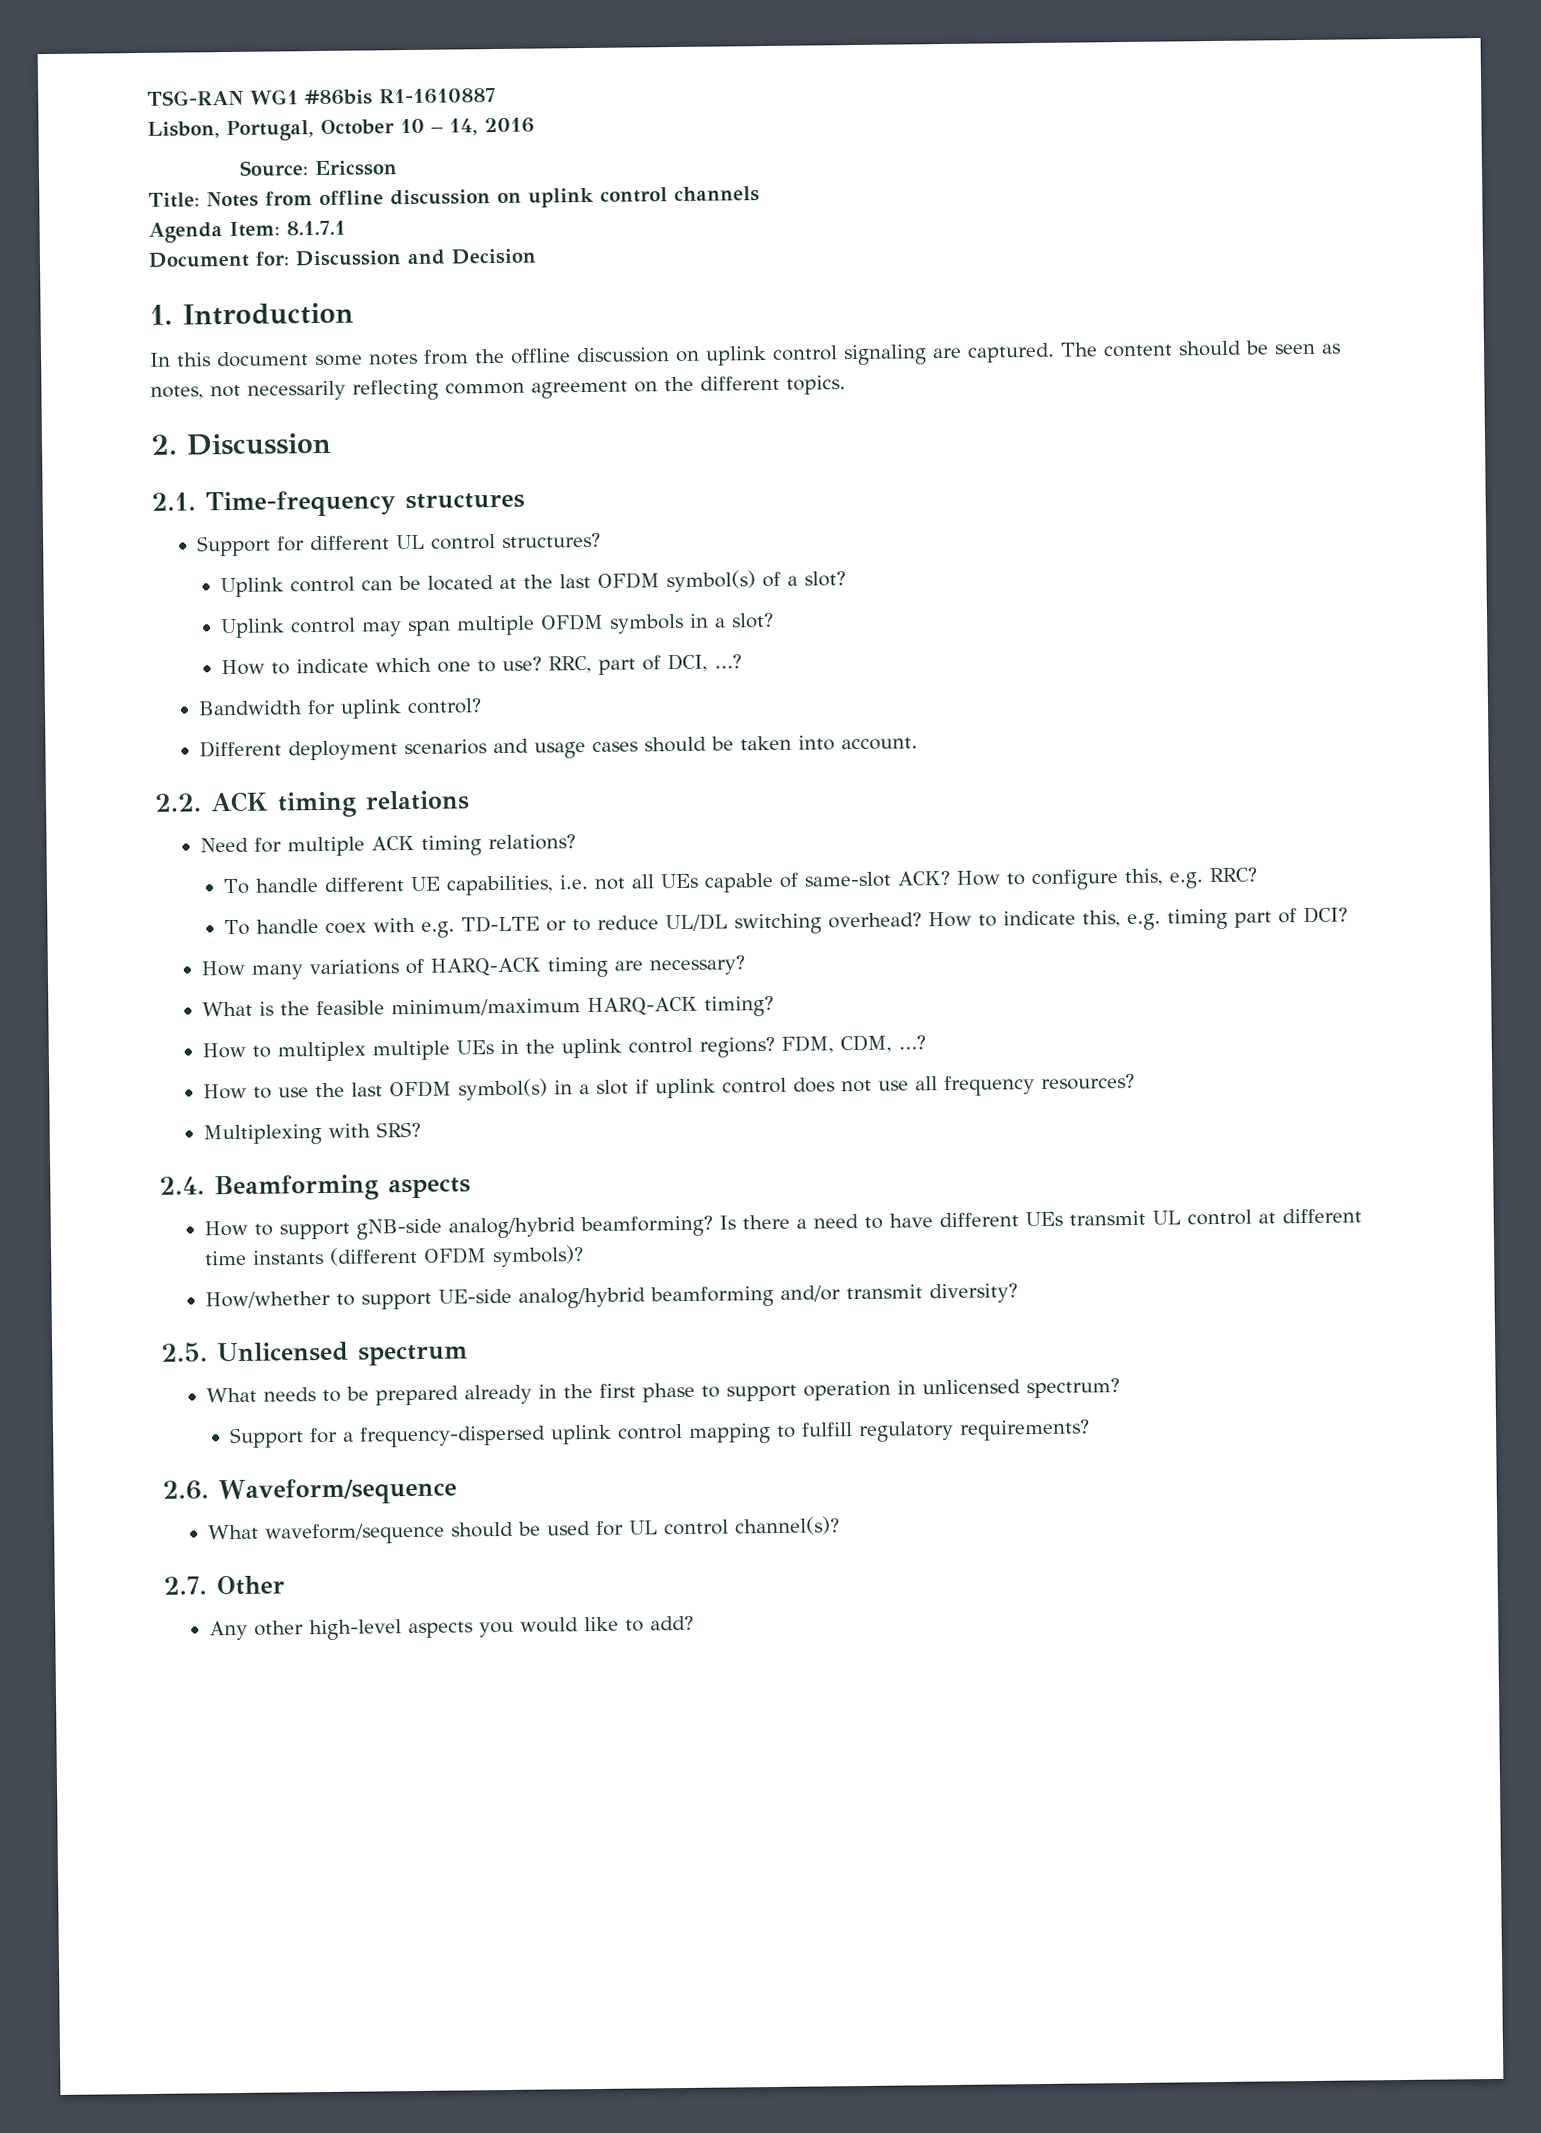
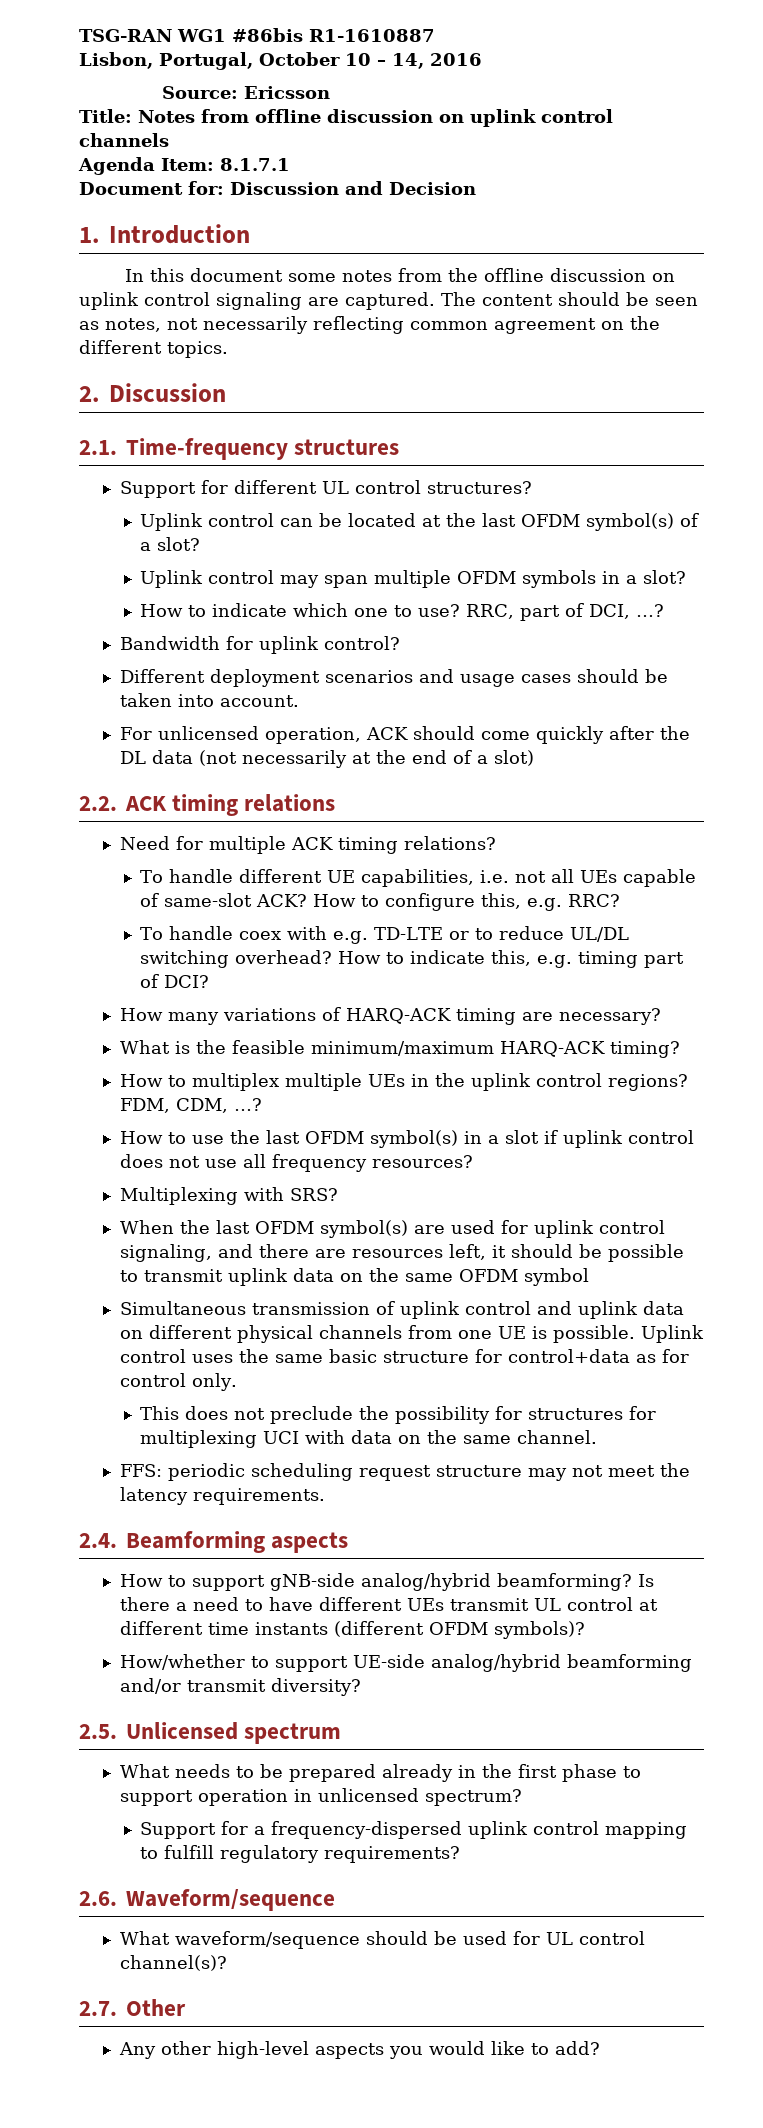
+ For unlicensed operation, ACK should come quickly after the DL data (not necessarily at the end of a slot)
+ When the last OFDM symbol(s) are used for uplink control signaling, and there are resources left, it should be possible to transmit uplink data on the same OFDM symbol
+ Simultaneous transmission of uplink control and uplink data on different physical channels from one UE is possible. Uplink control uses the same basic structure for control+data as for control only.
+ This does not preclude the possibility for structures for multiplexing UCI with data on the same channel.
+ FFS: periodic scheduling request structure may not meet the latency requirements.

